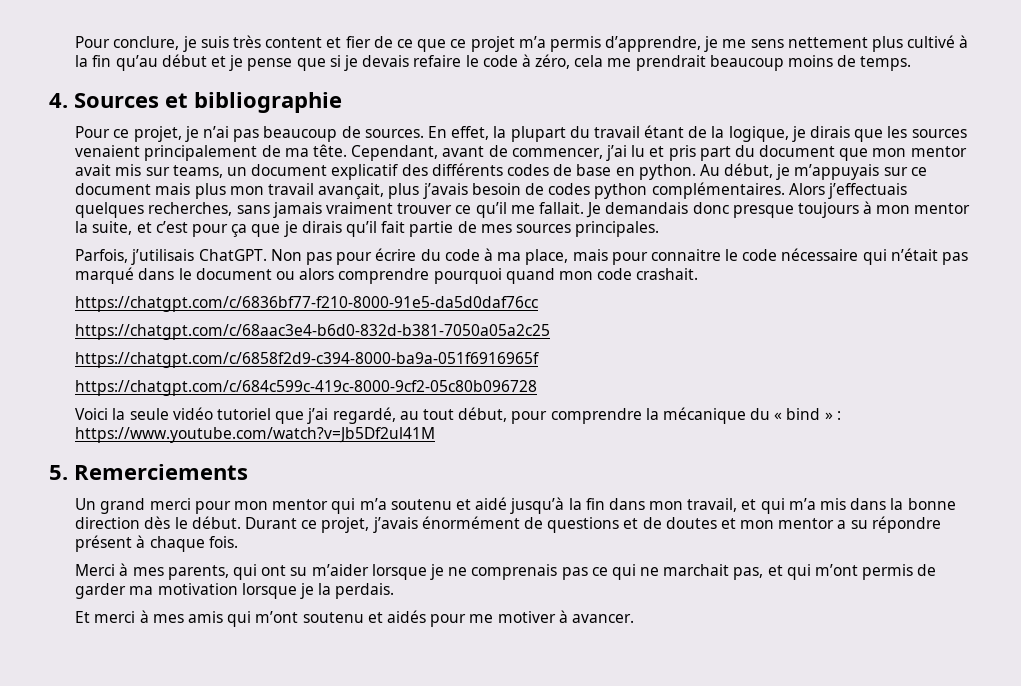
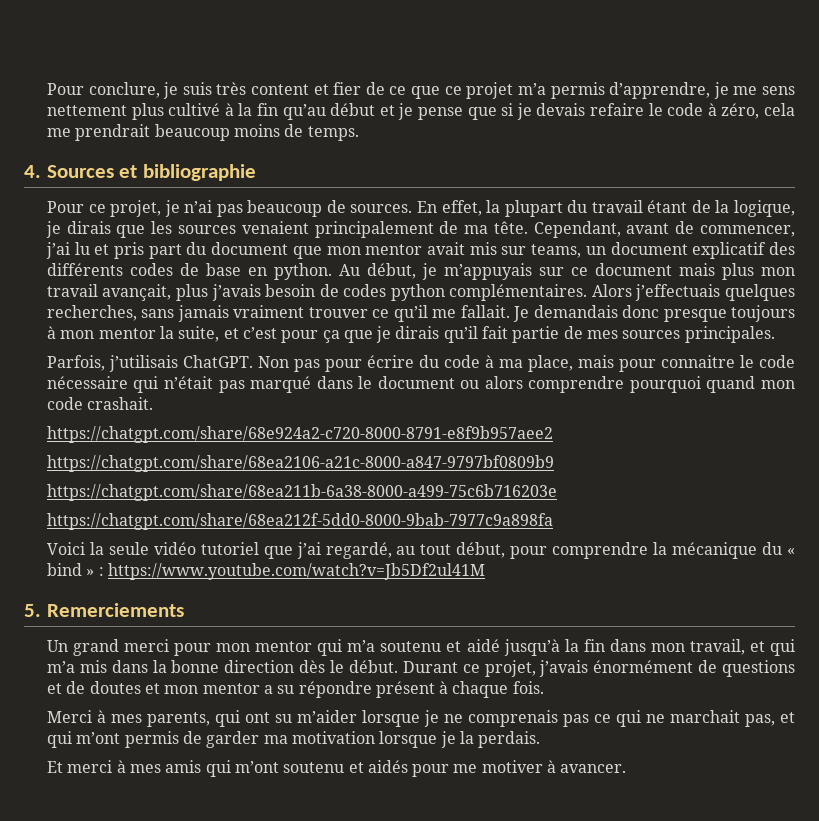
- https://chatgpt.com/c/6836bf77-f210-8000-91e5-da5d0daf76cc
- https://chatgpt.com/c/68aac3e4-b6d0-832d-b381-7050a05a2c25
- https://chatgpt.com/c/6858f2d9-c394-8000-ba9a-051f6916965f
- https://chatgpt.com/c/684c599c-419c-8000-9cf2-05c80b096728
+ https://chatgpt.com/share/68e924a2-c720-8000-8791-e8f9b957aee2
+ https://chatgpt.com/share/68ea2106-a21c-8000-a847-9797bf0809b9
+ https://chatgpt.com/share/68ea211b-6a38-8000-a499-75c6b716203e
+ https://chatgpt.com/share/68ea212f-5dd0-8000-9bab-7977c9a898fa

